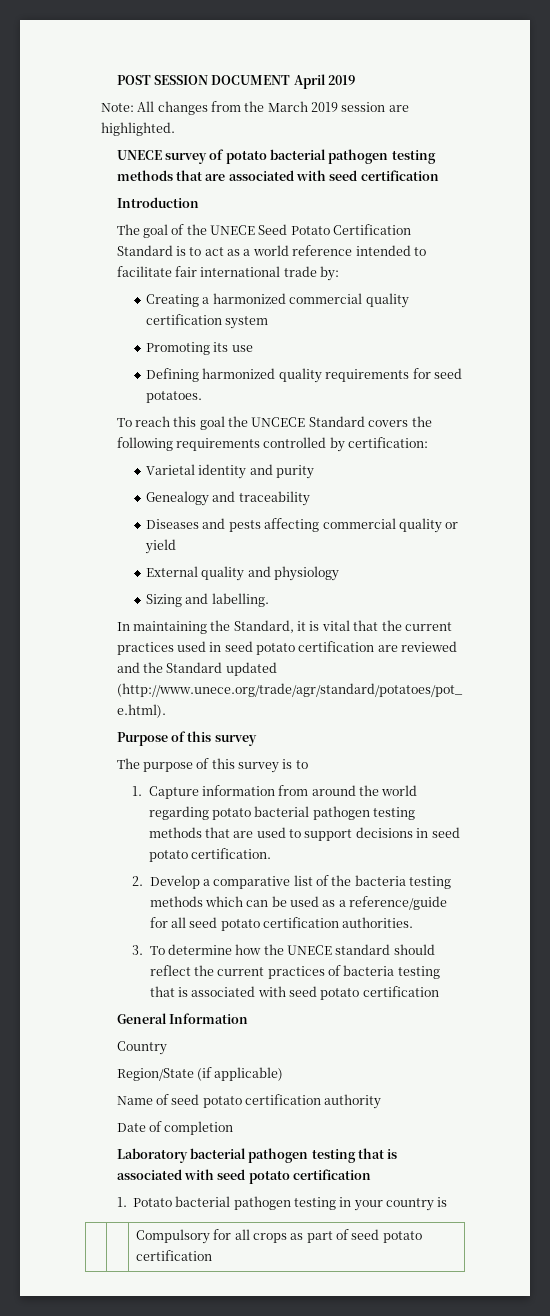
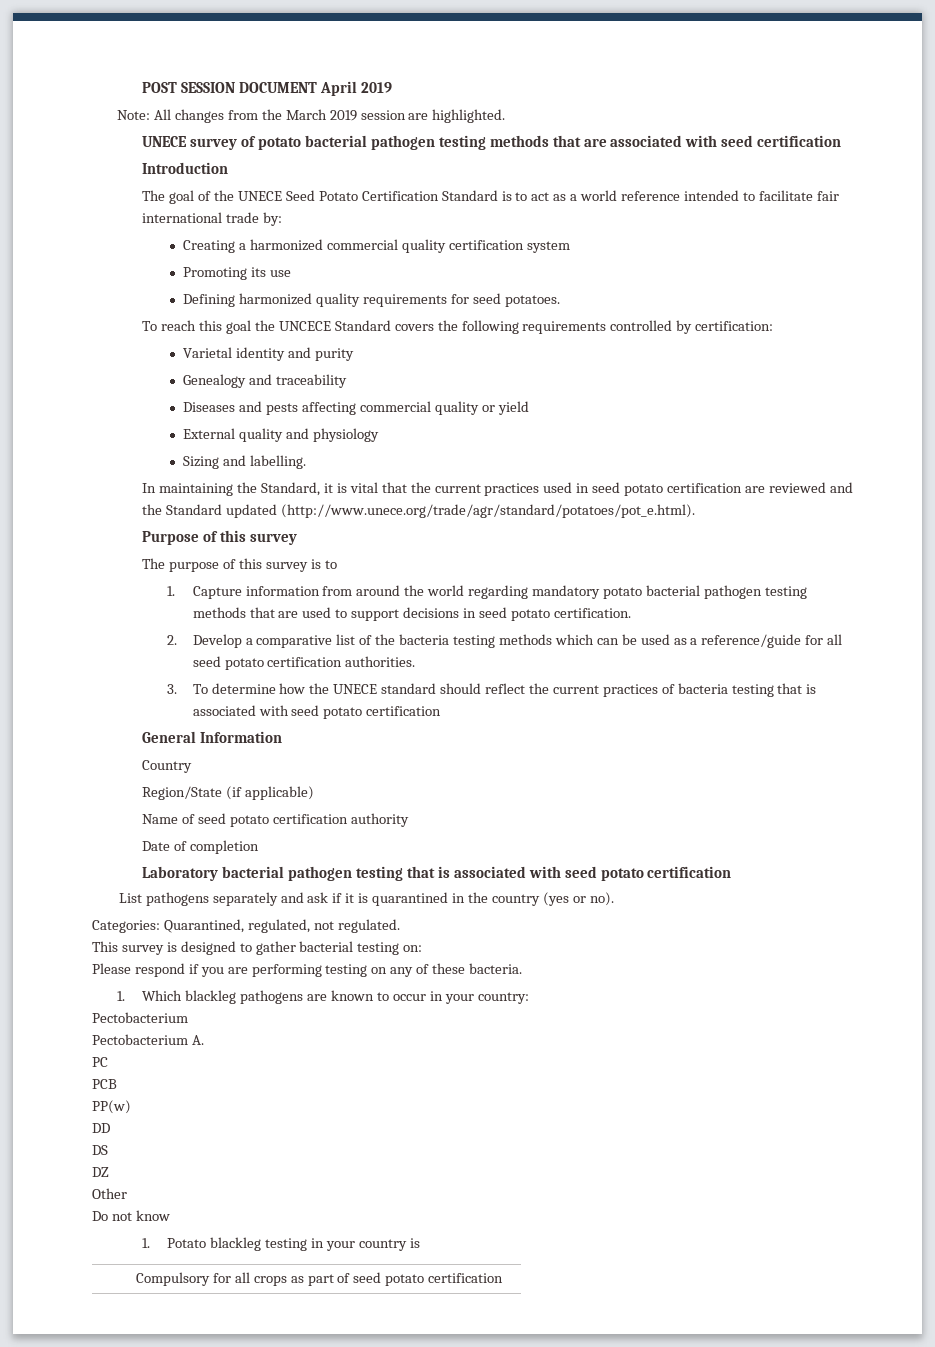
- 1. Capture information from around the world regarding potato bacterial pathogen testing methods that are used to support decisions in seed potato certification.
+ 1. Capture information from around the world regarding mandatory potato bacterial pathogen testing methods that are used to support decisions in seed potato certification.
+ List pathogens separately and ask if it is quarantined in the country (yes or no).
+ Categories: Quarantined, regulated, not regulated.
+ This survey is designed to gather bacterial testing on:
+ Please respond if you are performing testing on any of these bacteria.
+ 1. Which blackleg pathogens are known to occur in your country:
+ Pectobacterium
+ Pectobacterium A.
+ PC
+ PCB
+ PP(w)
+ DD
+ DS
+ DZ
+ Other
+ Do not know
- 1. Potato bacterial pathogen testing in your country is
+ 1. Potato blackleg testing in your country is

